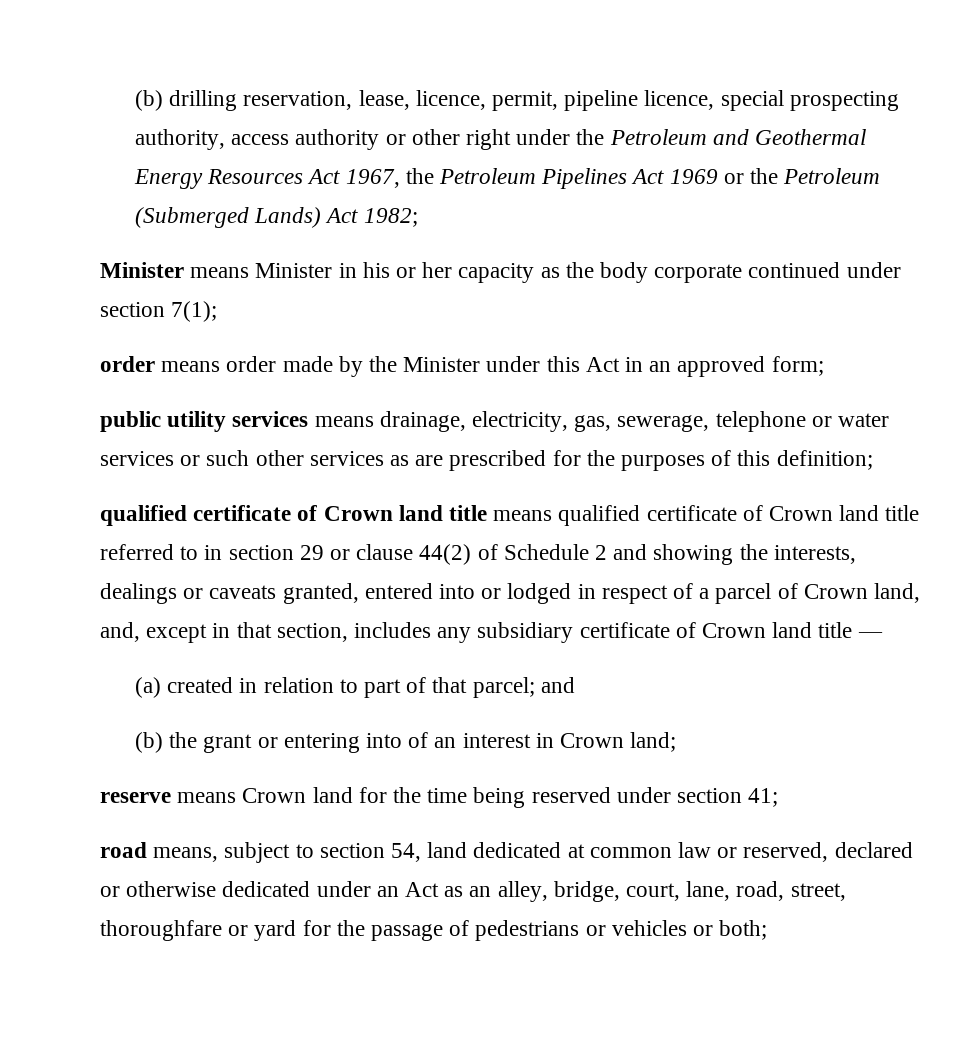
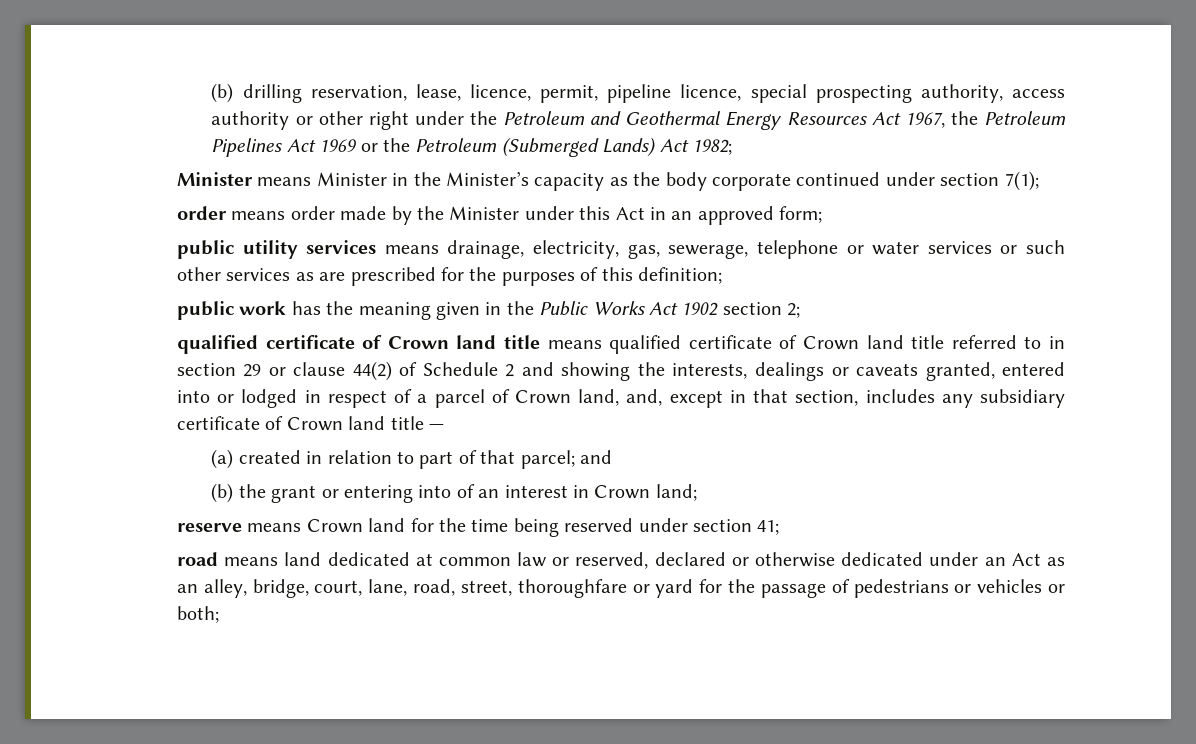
- Minister means Minister in his or her capacity as the body corporate continued under section 7(1);
+ Minister means Minister in the Minister’s capacity as the body corporate continued under section 7(1);
+ public work has the meaning given in the Public Works Act 1902 section 2;
- road means, subject to section 54, land dedicated at common law or reserved, declared or otherwise dedicated under an Act as an alley, bridge, court, lane, road, street, thoroughfare or yard for the passage of pedestrians or vehicles or both;
+ road means land dedicated at common law or reserved, declared or otherwise dedicated under an Act as an alley, bridge, court, lane, road, street, thoroughfare or yard for the passage of pedestrians or vehicles or both;

